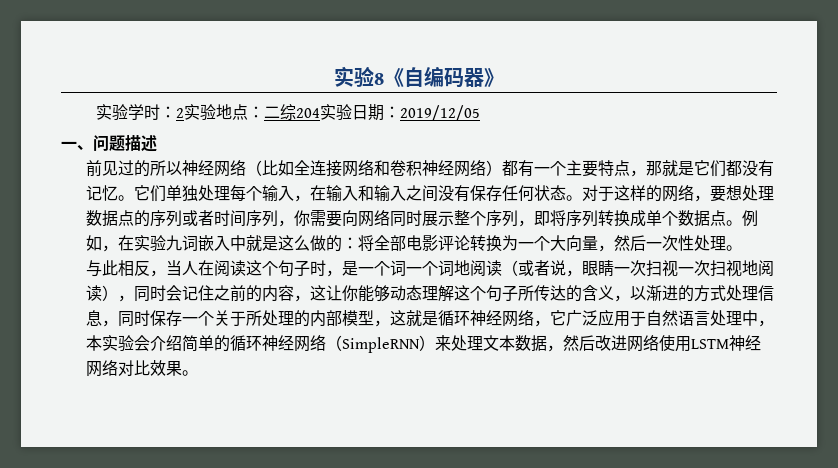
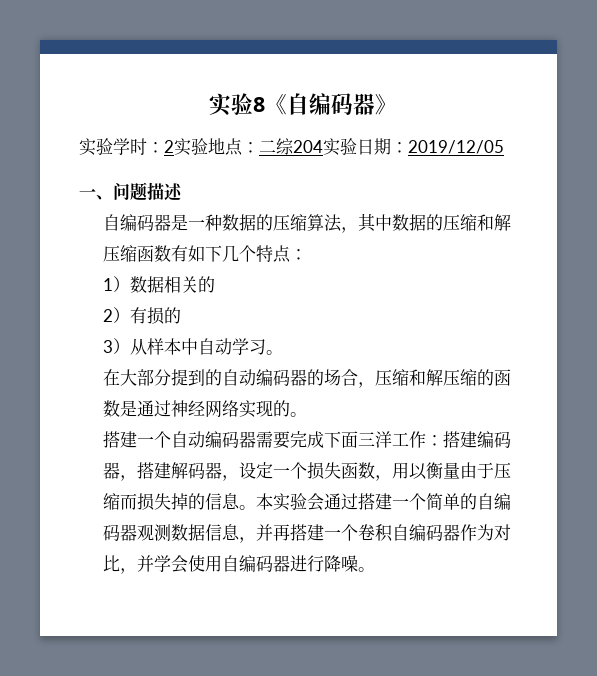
- 前见过的所以神经网络（比如全连接网络和卷积神经网络）都有一个主要特点，那就是它们都没有记忆。它们单独处理每个输入，在输入和输入之间没有保存任何状态。对于这样的网络，要想处理数据点的序列或者时间序列，你需要向网络同时展示整个序列，即将序列转换成单个数据点。例如，在实验九词嵌入中就是这么做的：将全部电影评论转换为一个大向量，然后一次性处理。
- 与此相反，当人在阅读这个句子时，是一个词一个词地阅读（或者说，眼睛一次扫视一次扫视地阅读），同时会记住之前的内容，这让你能够动态理解这个句子所传达的含义，以渐进的方式处理信息，同时保存一个关于所处理的内部模型，这就是循环神经网络，它广泛应用于自然语言处理中，本实验会介绍简单的循环神经网络（SimpleRNN）来处理文本数据，然后改进网络使用LSTM神经网络对比效果。
+ 自编码器是一种数据的压缩算法，其中数据的压缩和解压缩函数有如下几个特点：
+ 1）数据相关的
+ 2）有损的
+ 3）从样本中自动学习。
+ 在大部分提到的自动编码器的场合，压缩和解压缩的函数是通过神经网络实现的。
+ 搭建一个自动编码器需要完成下面三洋工作：搭建编码器，搭建解码器，设定一个损失函数，用以衡量由于压缩而损失掉的信息。本实验会通过搭建一个简单的自编码器观测数据信息，并再搭建一个卷积自编码器作为对比，并学会使用自编码器进行降噪。

